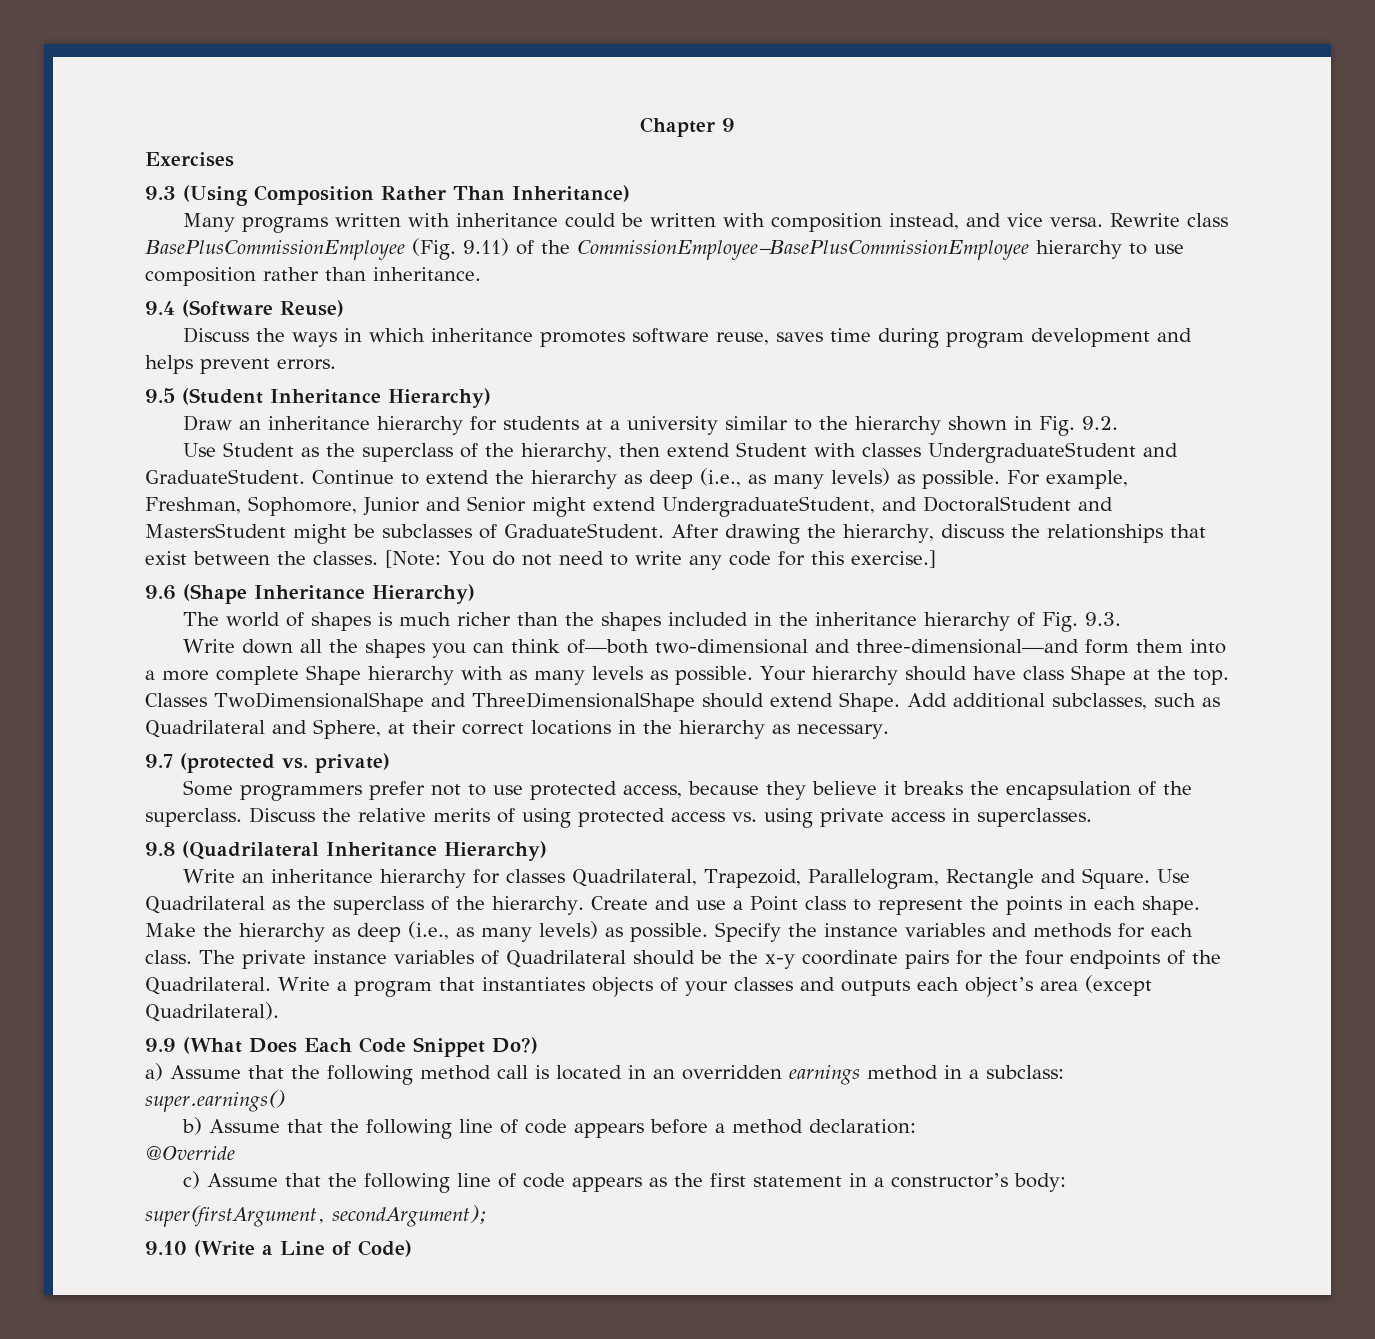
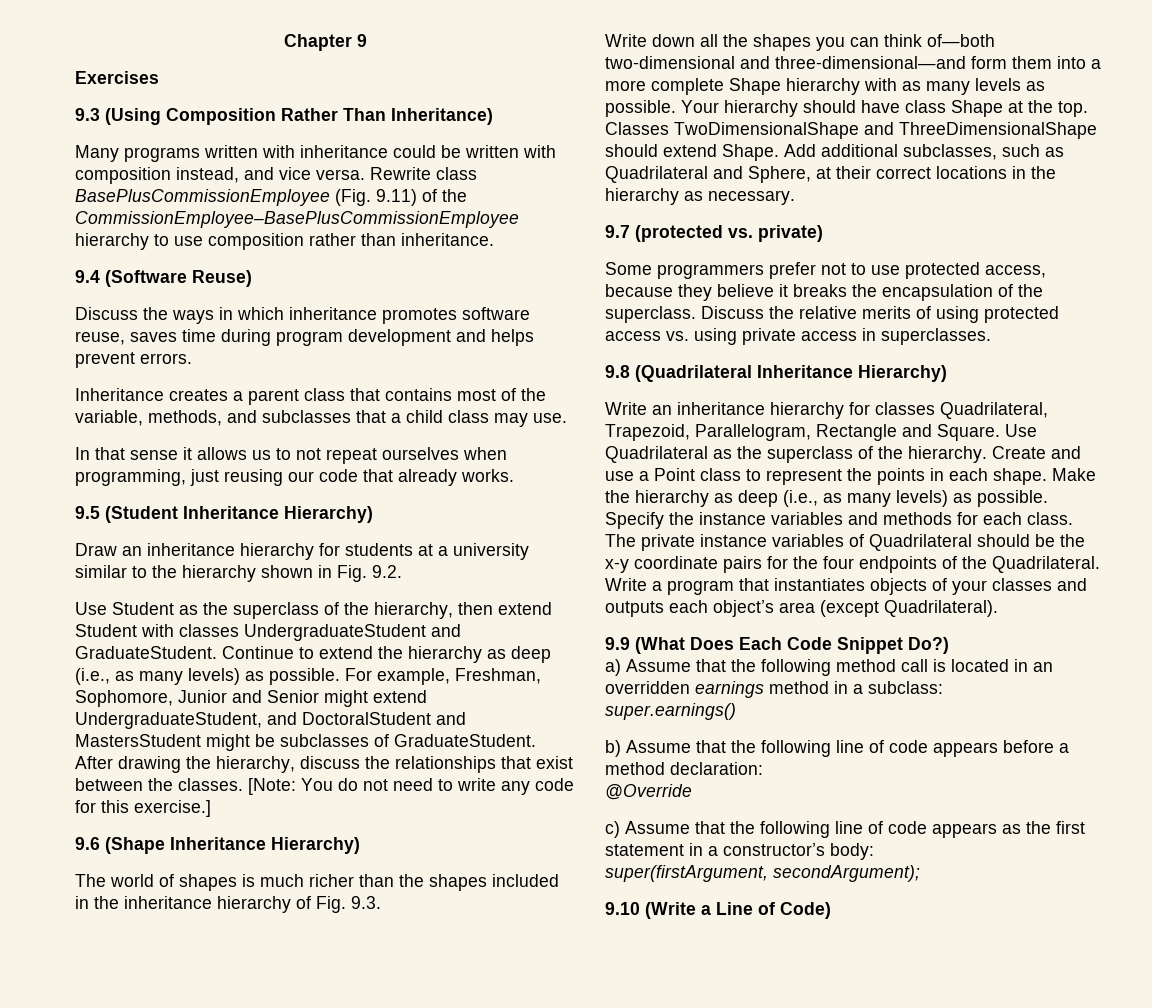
+ Inheritance creates a parent class that contains most of the variable, methods, and subclasses that a child class may use.
+ In that sense it allows us to not repeat ourselves when programming, just reusing our code that already works.

